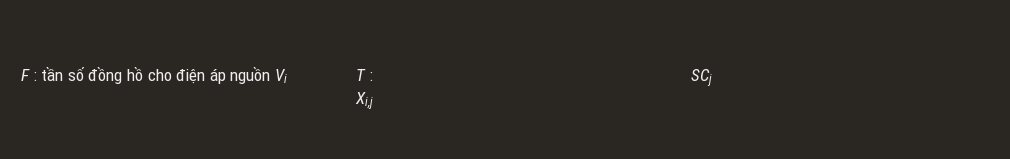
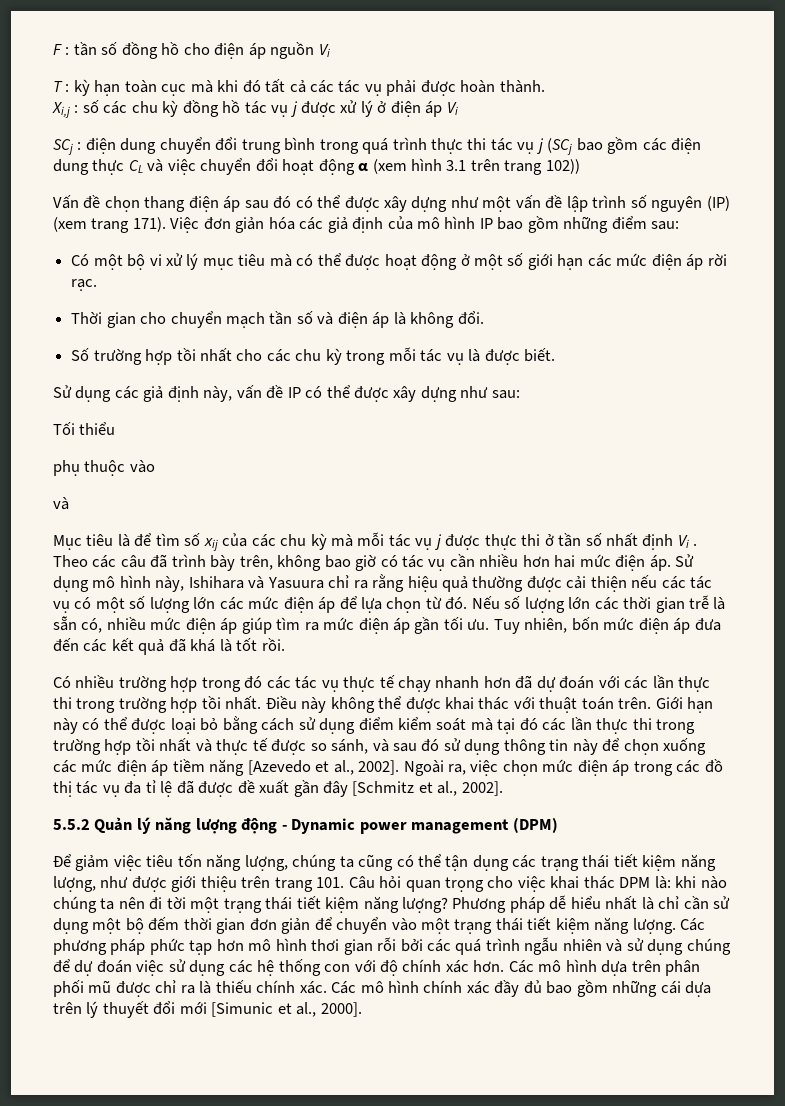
- T :
- Xi,j
- SCj
+ T : kỳ hạn toàn cục mà khi đó tất cả các tác vụ phải được hoàn thành.
+ Xi,j : số các chu kỳ đồng hồ tác vụ j được xử lý ở điện áp Vi
+ SCj : điện dung chuyển đổi trung bình trong quá trình thực thi tác vụ j (SCj bao gồm các điện dung thực CL và việc chuyển đổi hoạt động α (xem hình 3.1 trên trang 102))
+ Vấn đề chọn thang điện áp sau đó có thể được xây dựng như một vấn đề lập trình số nguyên (IP) (xem trang 171). Việc đơn giản hóa các giả định của mô hình IP bao gồm những điểm sau:
+ Có một bộ vi xử lý mục tiêu mà có thể được hoạt động ở một số giới hạn các mức điện áp rời rạc.
+ Thời gian cho chuyển mạch tần số và điện áp là không đổi.
+ Số trường hợp tồi nhất cho các chu kỳ trong mỗi tác vụ là được biết.
+ Sử dụng các giả định này, vấn đề IP có thể được xây dựng như sau:
+ Tối thiểu
+ phụ thuộc vào
+ và
+ Mục tiêu là để tìm số xij của các chu kỳ mà mỗi tác vụ j được thực thi ở tần số nhất định Vi . Theo các câu đã trình bày trên, không bao giờ có tác vụ cần nhiều hơn hai mức điện áp. Sử dụng mô hình này, Ishihara và Yasuura chỉ ra rằng hiệu quả thường được cải thiện nếu các tác vụ có một số lượng lớn các mức điện áp để lựa chọn từ đó. Nếu số lượng lớn các thời gian trễ là sẵn có, nhiều mức điện áp giúp tìm ra mức điện áp gần tối ưu. Tuy nhiên, bốn mức điện áp đưa đến các kết quả đã khá là tốt rồi.
+ Có nhiều trường hợp trong đó các tác vụ thực tế chạy nhanh hơn đã dự đoán với các lần thực thi trong trường hợp tồi nhất. Điều này không thể được khai thác với thuật toán trên. Giới hạn này có thể được loại bỏ bằng cách sử dụng điểm kiểm soát mà tại đó các lần thực thi trong trường hợp tồi nhất và thực tế được so sánh, và sau đó sử dụng thông tin này để chọn xuống các mức điện áp tiềm năng [Azevedo et al., 2002]. Ngoài ra, việc chọn mức điện áp trong các đồ thị tác vụ đa tỉ lệ đã được đề xuất gần đây [Schmitz et al., 2002].
+ 5.5.2 Quản lý năng lượng động - Dynamic power management (DPM)
+ Để giảm việc tiêu tốn năng lượng, chúng ta cũng có thể tận dụng các trạng thái tiết kiệm năng lượng, như được giới thiệu trên trang 101. Câu hỏi quan trọng cho việc khai thác DPM là: khi nào chúng ta nên đi tời một trạng thái tiết kiệm năng lượng? Phương pháp dễ hiểu nhất là chỉ cần sử dụng một bộ đếm thời gian đơn giản để chuyển vào một trạng thái tiết kiệm năng lượng. Các phương pháp phức tạp hơn mô hình thơi gian rỗi bởi các quá trình ngẫu nhiên và sử dụng chúng để dự đoán việc sử dụng các hệ thống con với độ chính xác hơn. Các mô hình dựa trên phân phối mũ được chỉ ra là thiếu chính xác. Các mô hình chính xác đầy đủ bao gồm những cái dựa trên lý thuyết đổi mới [Simunic et al., 2000].

